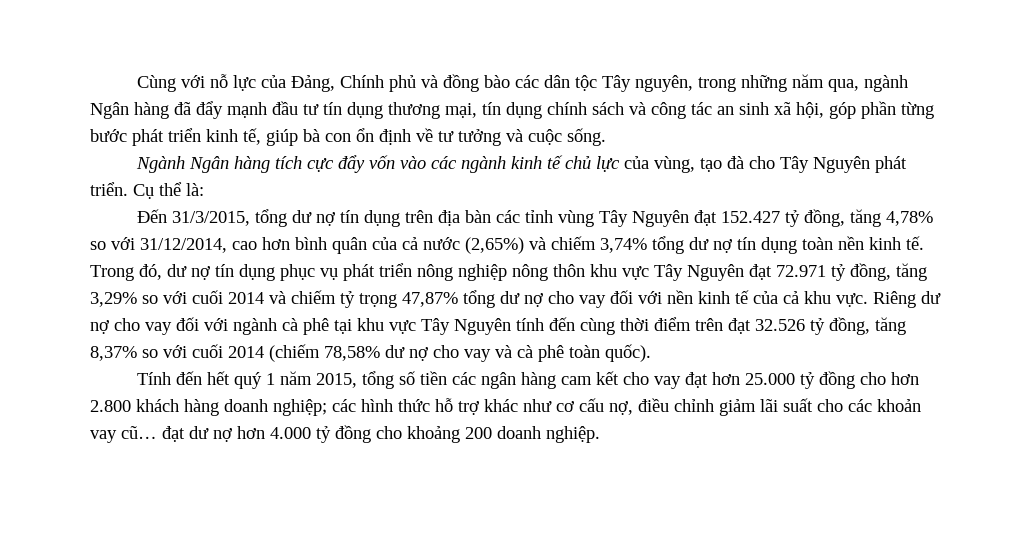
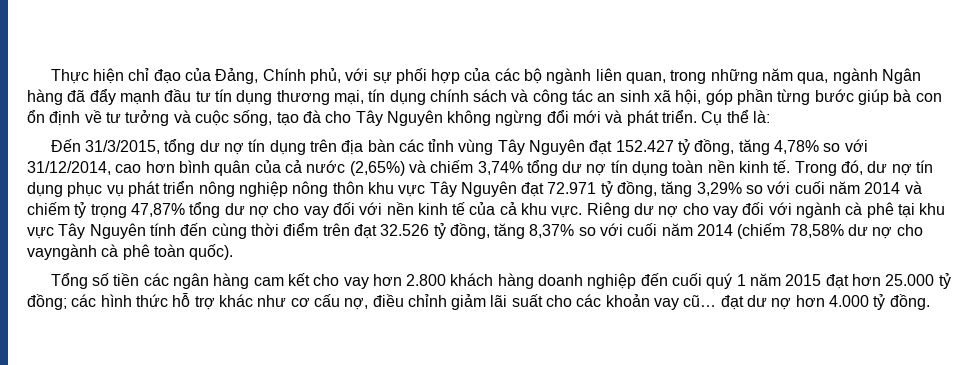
- Cùng với nỗ lực của Đảng, Chính phủ và đồng bào các dân tộc Tây nguyên, trong những năm qua, ngành Ngân hàng đã đẩy mạnh đầu tư tín dụng thương mại, tín dụng chính sách và công tác an sinh xã hội, góp phần từng bước phát triển kinh tế, giúp bà con ổn định về tư tưởng và cuộc sống.
- Ngành Ngân hàng tích cực đẩy vốn vào các ngành kinh tế chủ lực của vùng, tạo đà cho Tây Nguyên phát triển.
+ Thực hiện chỉ đạo của Đảng, Chính phủ, với sự phối hợp của các bộ ngành liên quan, trong những năm qua, ngành Ngân hàng đã đẩy mạnh đầu tư tín dụng thương mại, tín dụng chính sách và công tác an sinh xã hội, góp phần từng bước giúp bà con ổn định về tư tưởng và cuộc sống, tạo đà cho Tây Nguyên không ngừng đổi mới và phát triển.
- Trong đó, dư nợ tín dụng phục vụ phát triển nông nghiệp nông thôn khu vực Tây Nguyên đạt 72.971 tỷ đồng, tăng 3,29% so với cuối 2014 và chiếm tỷ trọng 47,87% tổng dư nợ cho vay đối với nền kinh tế của cả khu vực.
+ Trong đó, dư nợ tín dụng phục vụ phát triển nông nghiệp nông thôn khu vực Tây Nguyên đạt 72.971 tỷ đồng, tăng 3,29% so với cuối năm 2014 và chiếm tỷ trọng 47,87% tổng dư nợ cho vay đối với nền kinh tế của cả khu vực.
- Riêng dư nợ cho vay đối với ngành cà phê tại khu vực Tây Nguyên tính đến cùng thời điểm trên đạt 32.526 tỷ đồng, tăng 8,37% so với cuối 2014 (chiếm 78,58% dư nợ cho vay và cà phê toàn quốc).
+ Riêng dư nợ cho vay đối với ngành cà phê tại khu vực Tây Nguyên tính đến cùng thời điểm trên đạt 32.526 tỷ đồng, tăng 8,37% so với cuối năm 2014 (chiếm 78,58% dư nợ cho vayngành cà phê toàn quốc).
- Tính đến hết quý 1 năm 2015, tổng số tiền các ngân hàng cam kết cho vay đạt hơn 25.000 tỷ đồng cho hơn 2.800 khách hàng doanh nghiệp; các hình thức hỗ trợ khác như cơ cấu nợ, điều chỉnh giảm lãi suất cho các khoản vay cũ… đạt dư nợ hơn 4.000 tỷ đồng cho khoảng 200 doanh nghiệp.
+ Tổng số tiền các ngân hàng cam kết cho vay hơn 2.800 khách hàng doanh nghiệp đến cuối quý 1 năm 2015 đạt hơn 25.000 tỷ đồng; các hình thức hỗ trợ khác như cơ cấu nợ, điều chỉnh giảm lãi suất cho các khoản vay cũ… đạt dư nợ hơn 4.000 tỷ đồng.

